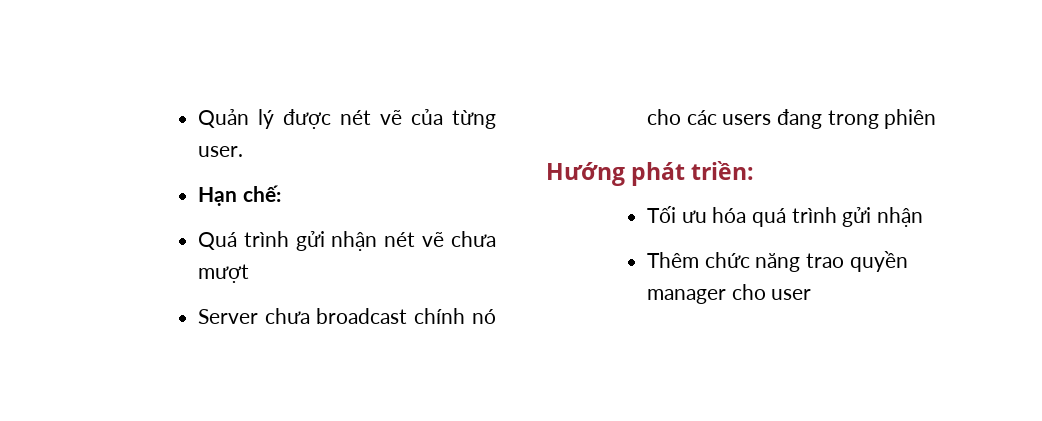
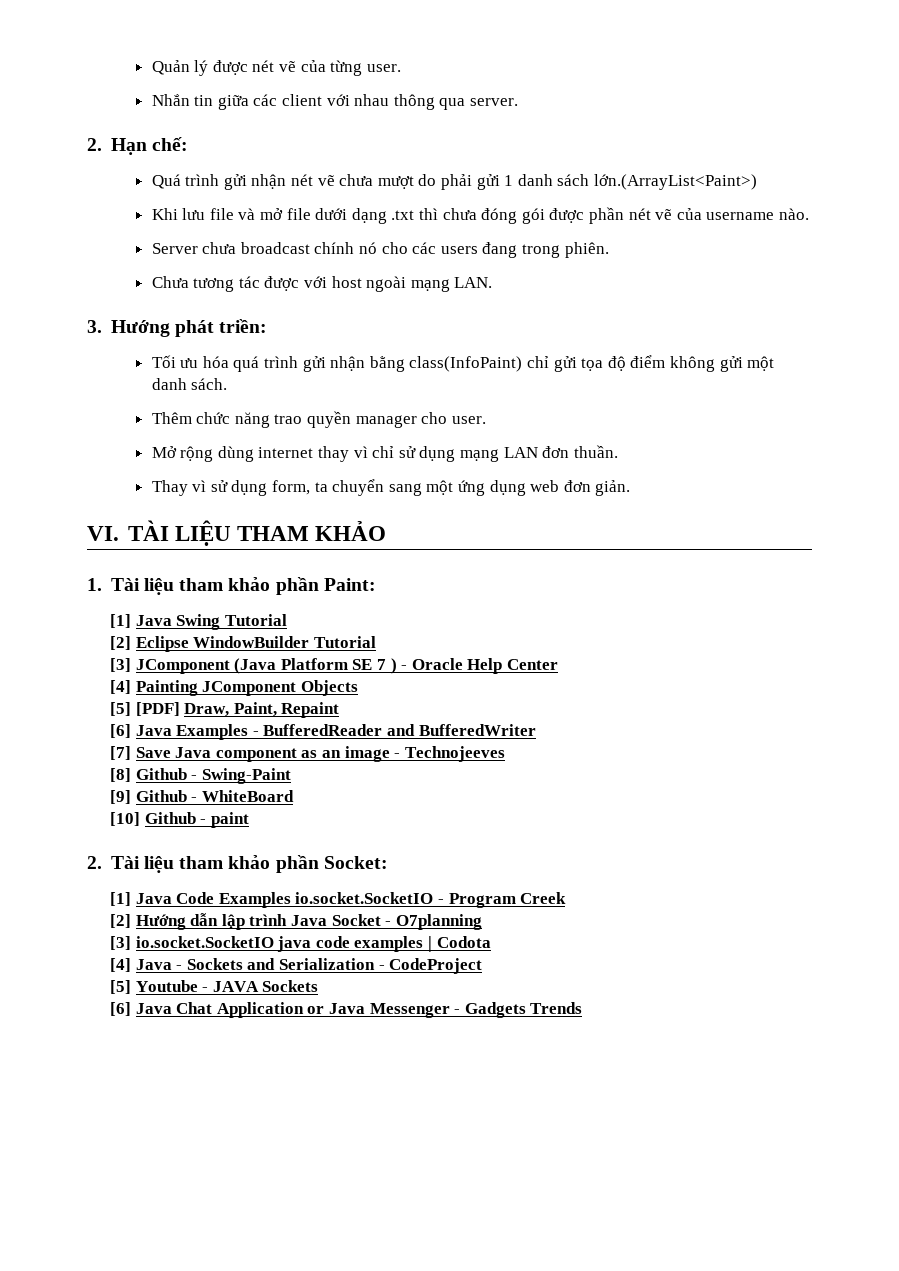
- Hạn chế:
+ Nhắn tin giữa các client với nhau thông qua server.
+ 2. Hạn chế:
- Quá trình gửi nhận nét vẽ chưa mượt
+ Quá trình gửi nhận nét vẽ chưa mượt do phải gửi 1 danh sách lớn.(ArrayList<Paint>)
+ Khi lưu file và mở file dưới dạng .txt thì chưa đóng gói được phần nét vẽ của username nào.
- Server chưa broadcast chính nó cho các users đang trong phiên
- Hướng phát triền:
+ Server chưa broadcast chính nó cho các users đang trong phiên.
+ Chưa tương tác được với host ngoài mạng LAN.
+ 3. Hướng phát triền:
- Tối ưu hóa quá trình gửi nhận
+ Tối ưu hóa quá trình gửi nhận bằng class(InfoPaint) chỉ gửi tọa độ điểm không gửi một danh sách.
- Thêm chức năng trao quyền manager cho user
+ Thêm chức năng trao quyền manager cho user.
+ Mở rộng dùng internet thay vì chỉ sử dụng mạng LAN đơn thuần.
+ Thay vì sử dụng form, ta chuyển sang một ứng dụng web đơn giản.
+ VI. TÀI LIỆU THAM KHẢO
+ 1. Tài liệu tham khảo phần Paint:
+ [1] Java Swing Tutorial
+ [2] Eclipse WindowBuilder Tutorial
+ [3] JComponent (Java Platform SE 7 ) - Oracle Help Center
+ [4] Painting JComponent Objects
+ [5] [PDF] Draw, Paint, Repaint
+ [6] Java Examples - BufferedReader and BufferedWriter
+ [7] Save Java component as an image - Technojeeves
+ [8] Github - Swing-Paint
+ [9] Github - WhiteBoard
+ [10] Github - paint
+ 2. Tài liệu tham khảo phần Socket:
+ [1] Java Code Examples io.socket.SocketIO - Program Creek
+ [2] Hướng dẫn lập trình Java Socket - O7planning
+ [3] io.socket.SocketIO java code examples | Codota
+ [4] Java - Sockets and Serialization - CodeProject
+ [5] Youtube - JAVA Sockets
+ [6] Java Chat Application or Java Messenger - Gadgets Trends

